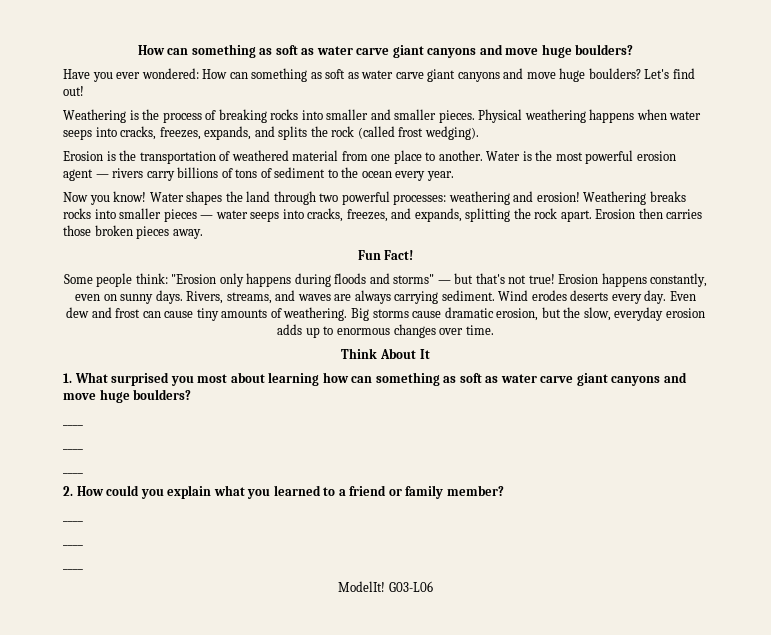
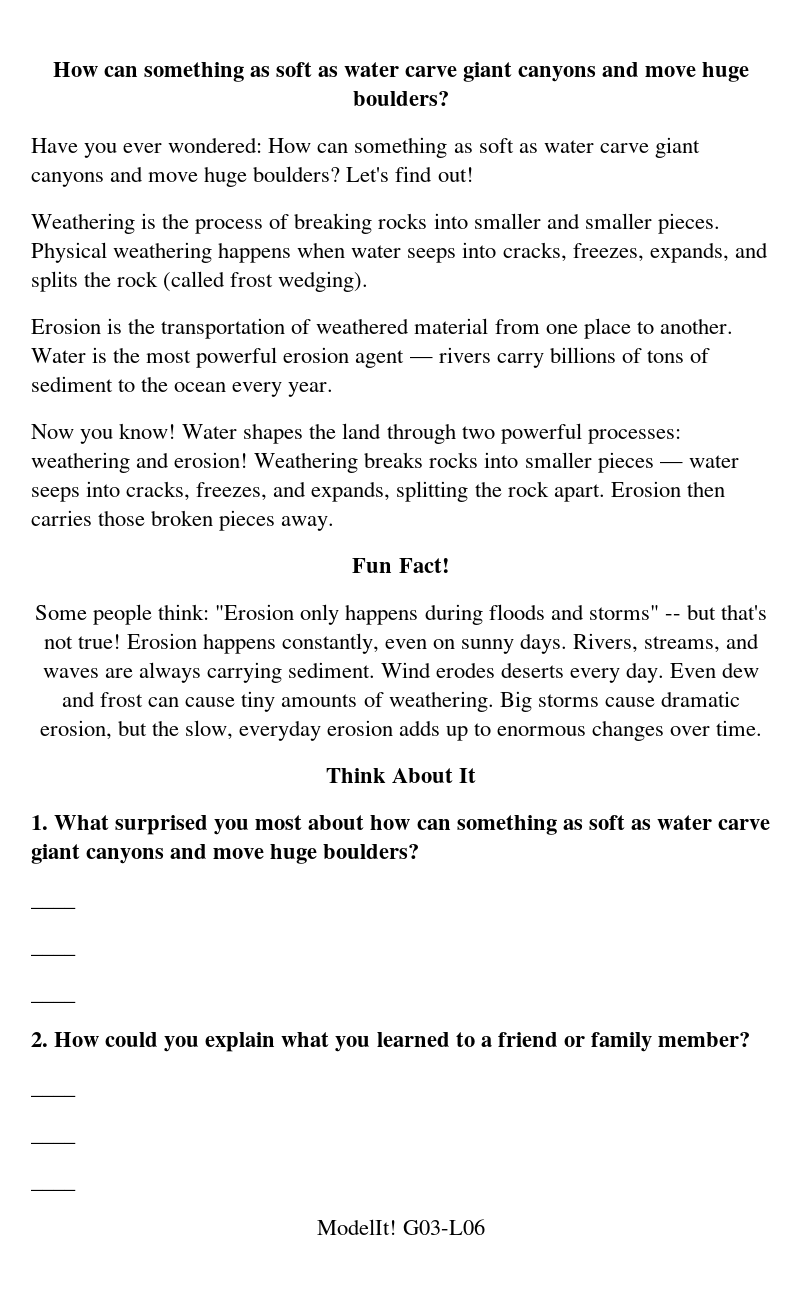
- Some people think: "Erosion only happens during floods and storms" — but that's not true!
+ Some people think: "Erosion only happens during floods and storms" -- but that's not true!
- 1. What surprised you most about learning how can something as soft as water carve giant canyons and move huge boulders?
+ 1. What surprised you most about how can something as soft as water carve giant canyons and move huge boulders?

